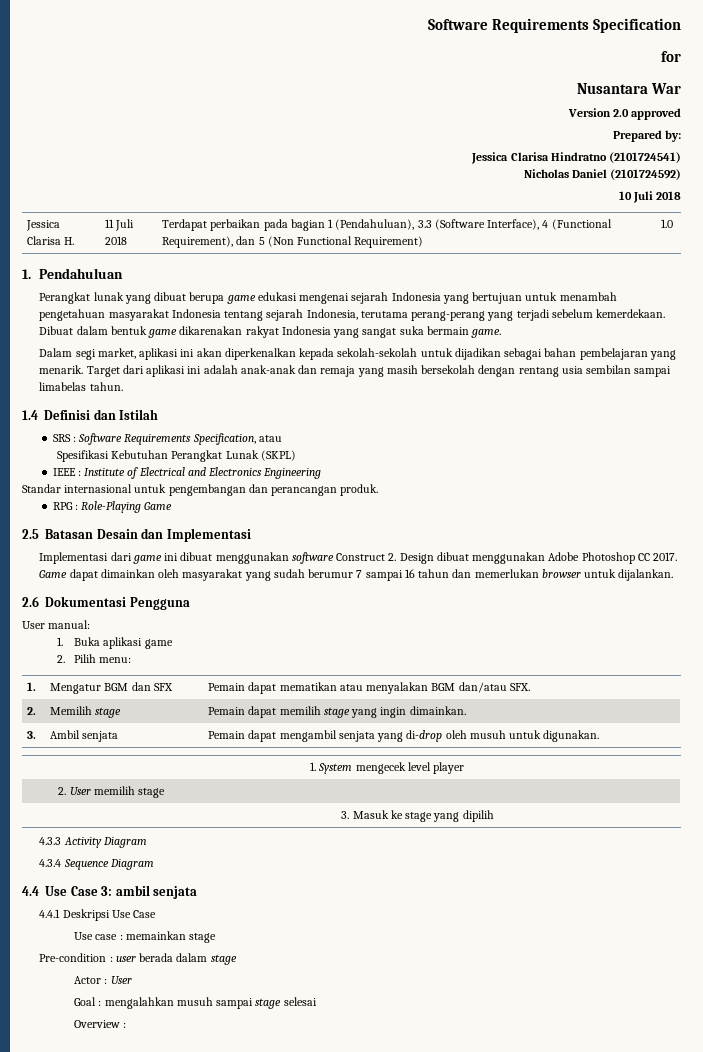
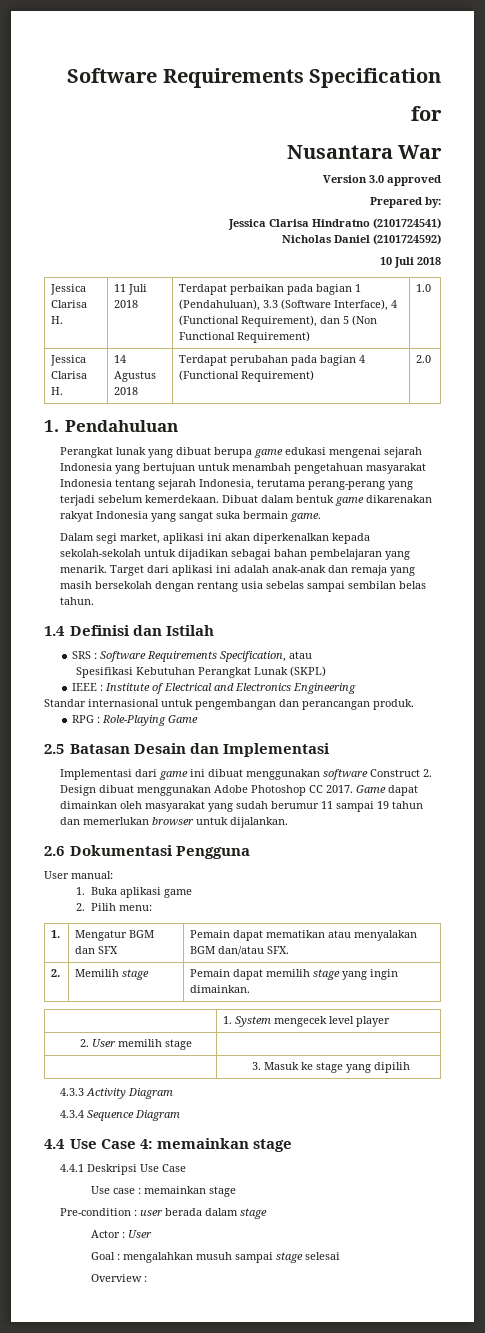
- Version 2.0 approved
+ Version 3.0 approved
+ Jessica Clarisa H. | 14 Agustus 2018 | Terdapat perubahan pada bagian 4 (Functional Requirement) | 2.0
- Target dari aplikasi ini adalah anak-anak dan remaja yang masih bersekolah dengan rentang usia sembilan sampai limabelas tahun.
+ Target dari aplikasi ini adalah anak-anak dan remaja yang masih bersekolah dengan rentang usia sebelas sampai sembilan belas tahun.
- Game dapat dimainkan oleh masyarakat yang sudah berumur 7 sampai 16 tahun dan memerlukan browser untuk dijalankan.
+ Game dapat dimainkan oleh masyarakat yang sudah berumur 11 sampai 19 tahun dan memerlukan browser untuk dijalankan.
- 3. | Ambil senjata | Pemain dapat mengambil senjata yang di-drop oleh musuh untuk digunakan.
- 4.4 Use Case 3: ambil senjata
+ 4.4 Use Case 4: memainkan stage

